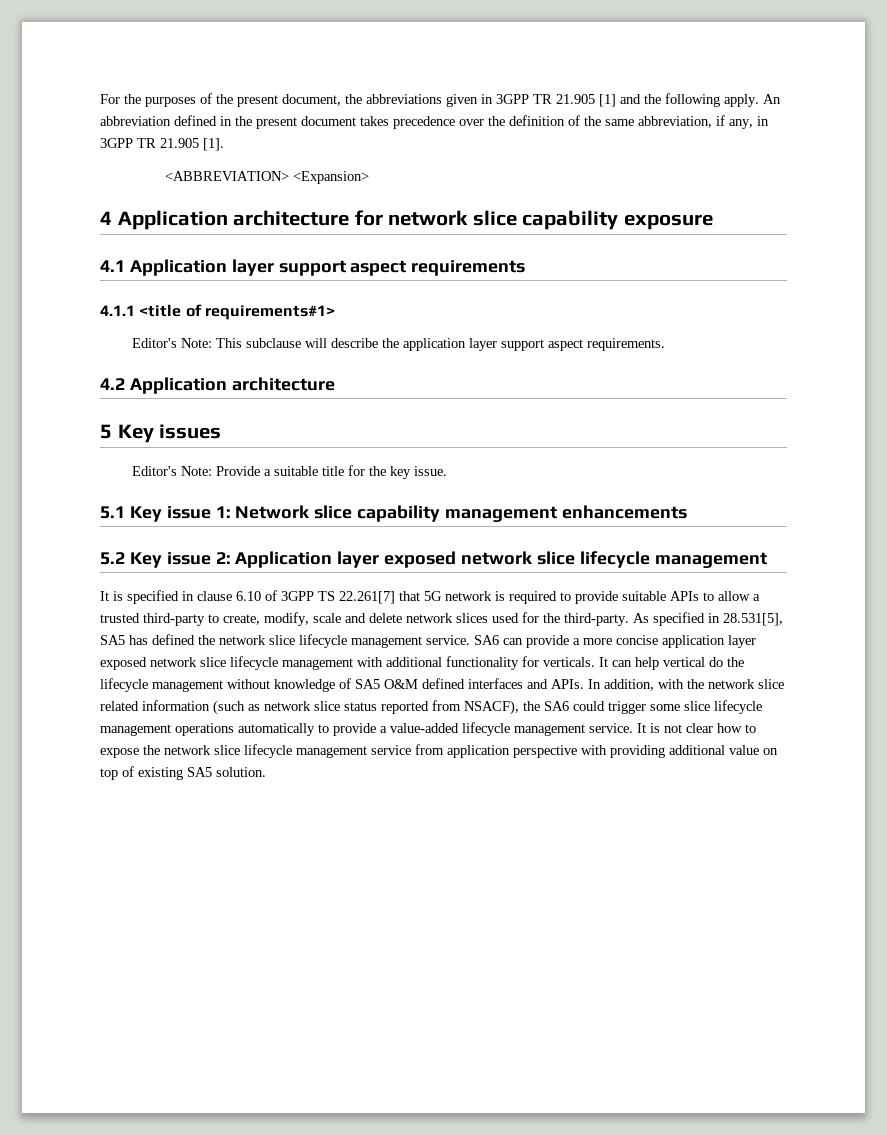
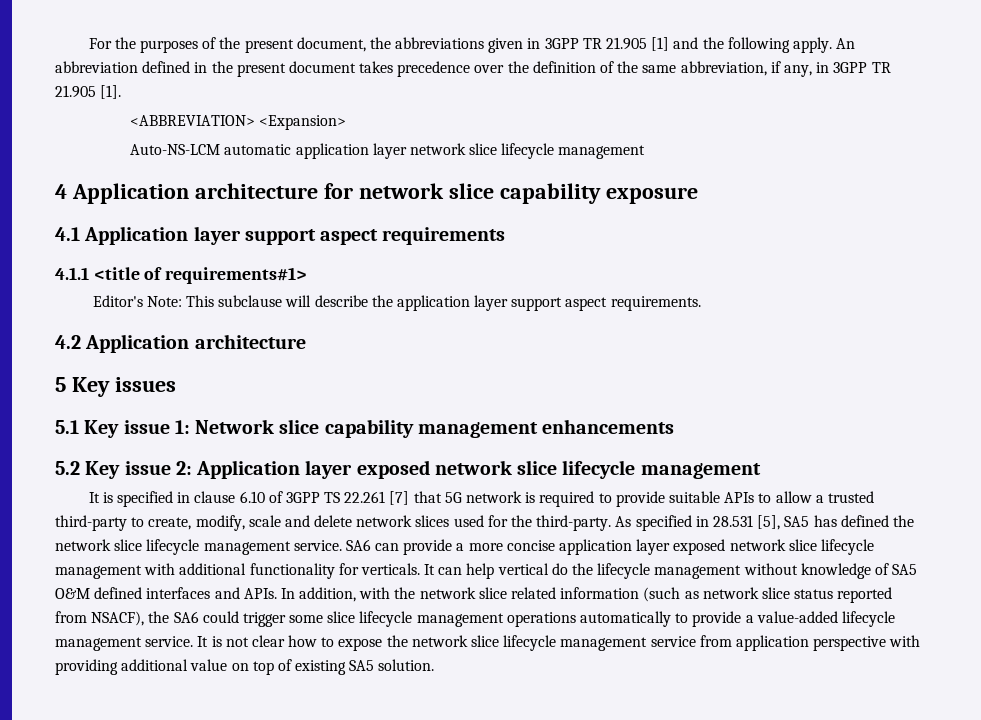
+ Auto-NS-LCM automatic application layer network slice lifecycle management
- Editor's Note: Provide a suitable title for the key issue.
- It is specified in clause 6.10 of 3GPP TS 22.261[7] that 5G network is required to provide suitable APIs to allow a trusted third-party to create, modify, scale and delete network slices used for the third-party.
+ It is specified in clause 6.10 of 3GPP TS 22.261 [7] that 5G network is required to provide suitable APIs to allow a trusted third-party to create, modify, scale and delete network slices used for the third-party.
- As specified in 28.531[5], SA5 has defined the network slice lifecycle management service.
+ As specified in 28.531 [5], SA5 has defined the network slice lifecycle management service.

